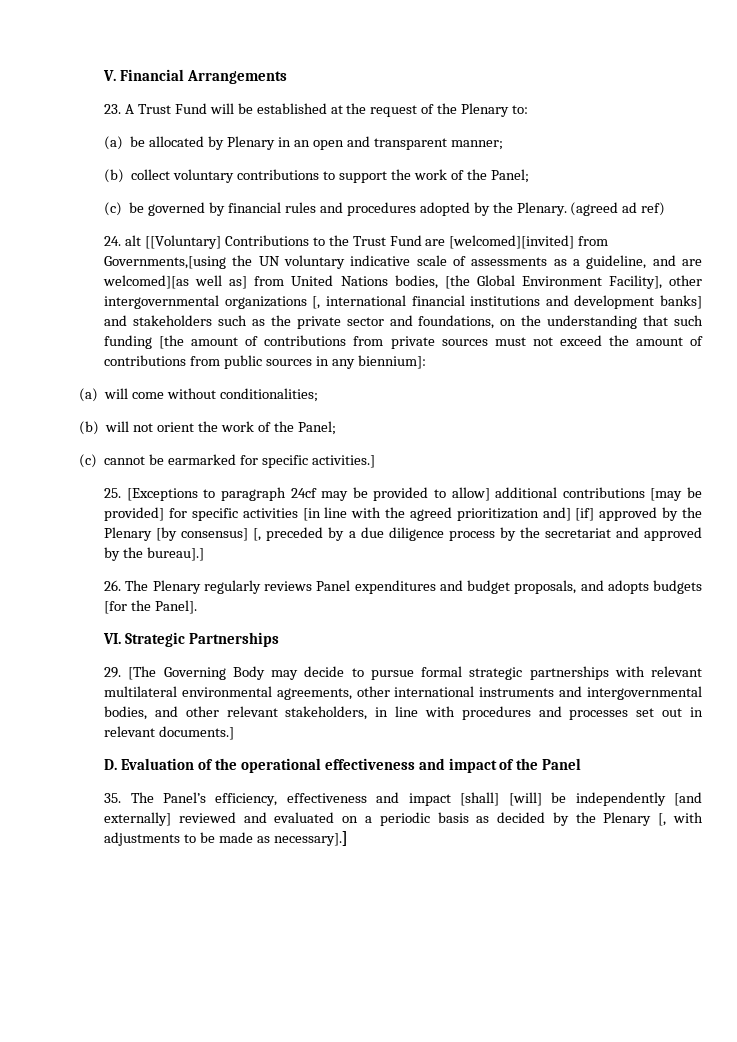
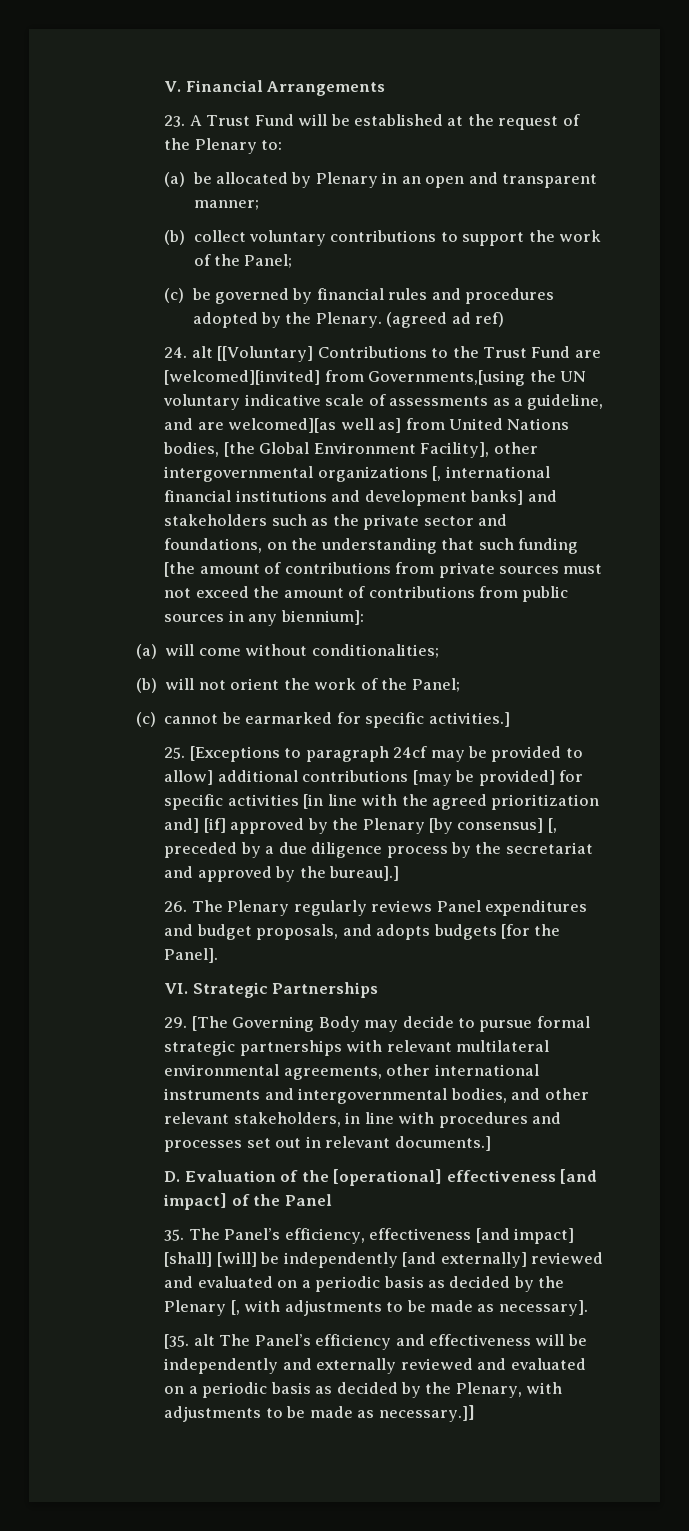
- D. Evaluation of the operational effectiveness and impact of the Panel
+ D. Evaluation of the [operational] effectiveness [and impact] of the Panel
- 35. The Panel’s efficiency, effectiveness and impact [shall] [will] be independently [and externally] reviewed and evaluated on a periodic basis as decided by the Plenary [, with adjustments to be made as necessary].]
+ 35. The Panel’s efficiency, effectiveness [and impact] [shall] [will] be independently [and externally] reviewed and evaluated on a periodic basis as decided by the Plenary [, with adjustments to be made as necessary].
+ [35. alt The Panel’s efficiency and effectiveness will be independently and externally reviewed and evaluated on a periodic basis as decided by the Plenary, with adjustments to be made as necessary.]]

